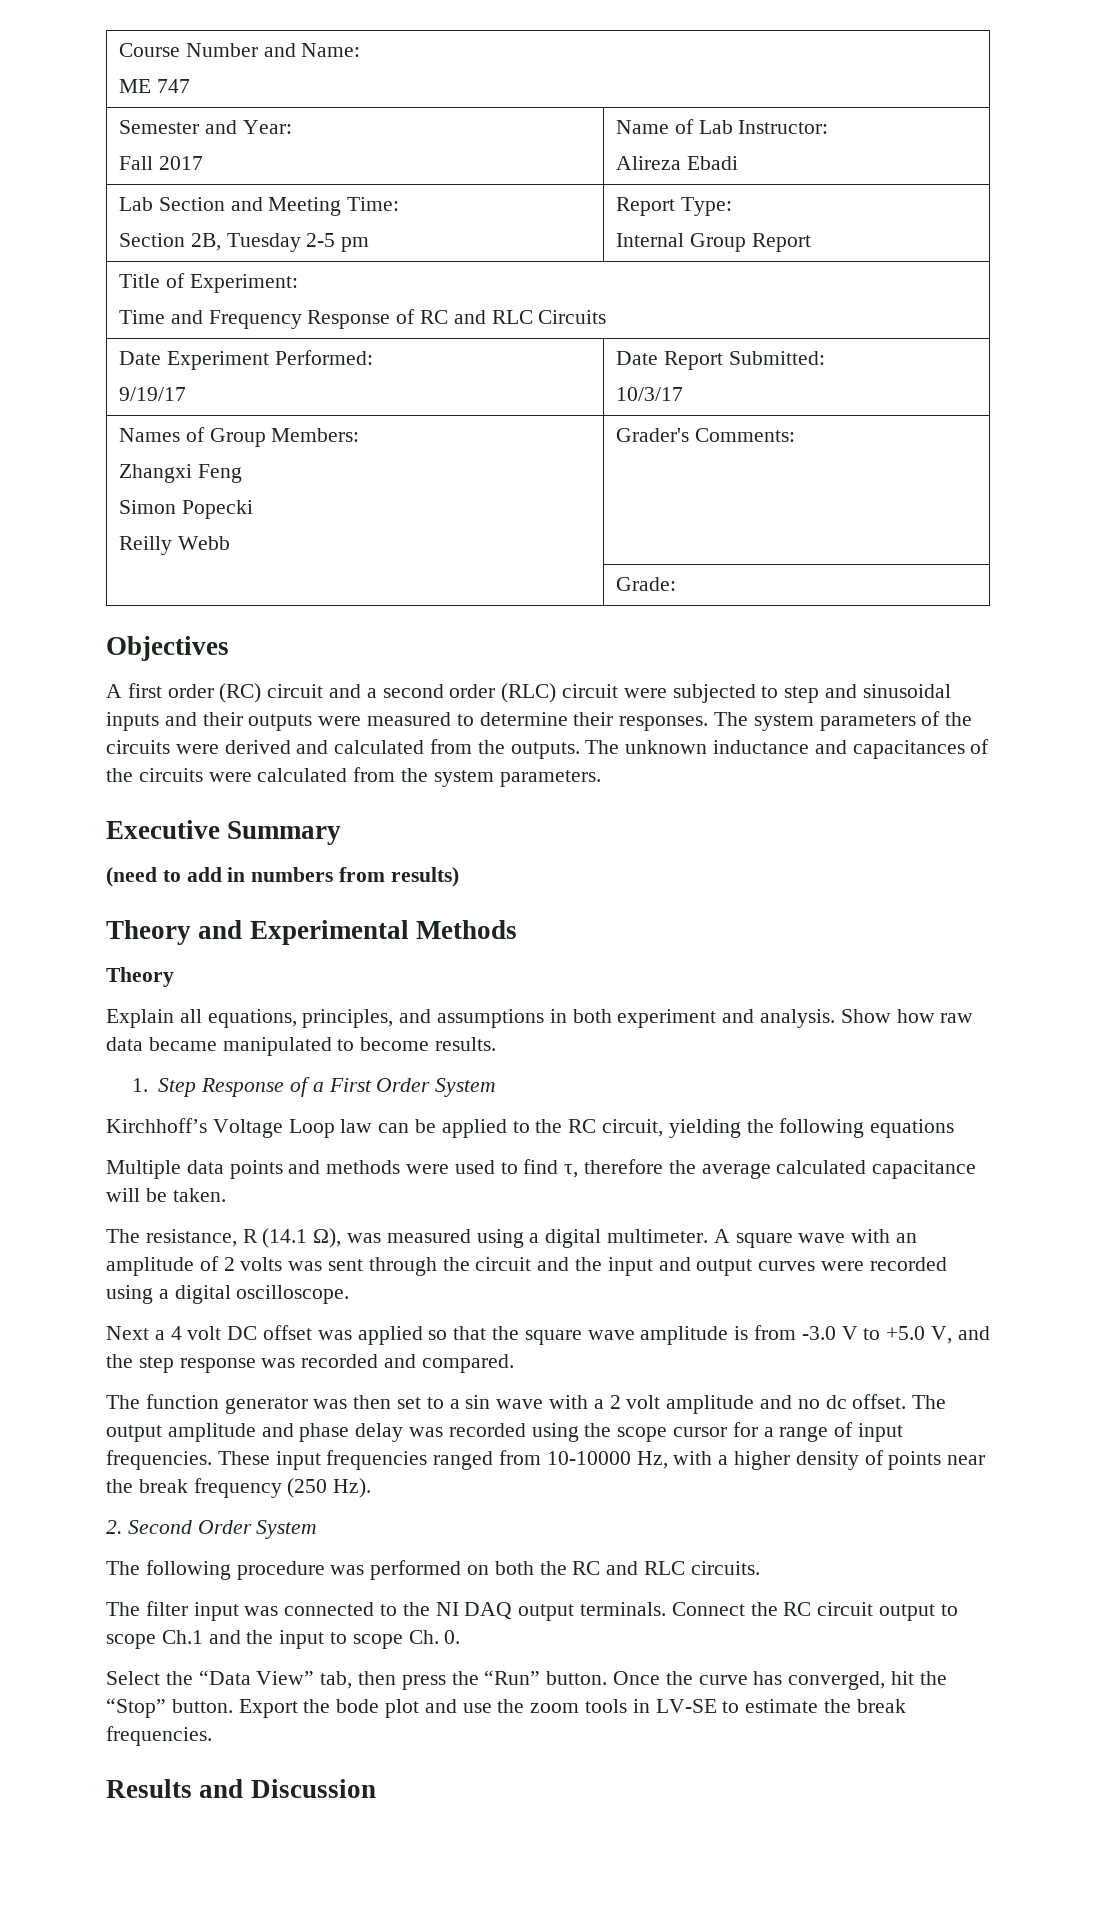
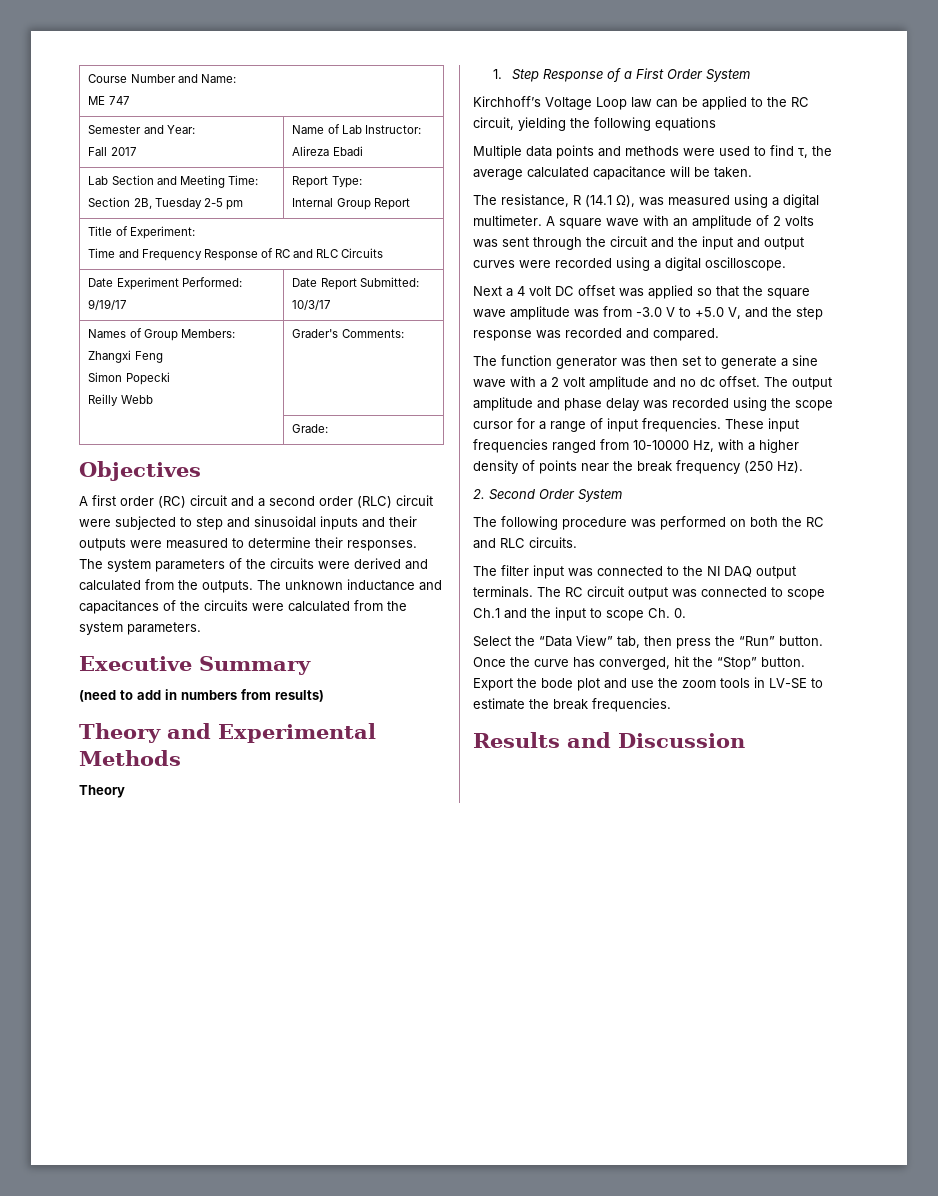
- Explain all equations, principles, and assumptions in both experiment and analysis. Show how raw data became manipulated to become results.
- Multiple data points and methods were used to find τ, therefore the average calculated capacitance will be taken.
+ Multiple data points and methods were used to find τ, the average calculated capacitance will be taken.
- Next a 4 volt DC offset was applied so that the square wave amplitude is from -3.0 V to +5.0 V, and the step response was recorded and compared.
+ Next a 4 volt DC offset was applied so that the square wave amplitude was from -3.0 V to +5.0 V, and the step response was recorded and compared.
- The function generator was then set to a sin wave with a 2 volt amplitude and no dc offset.
+ The function generator was then set to generate a sine wave with a 2 volt amplitude and no dc offset.
- Connect the RC circuit output to scope Ch.1 and the input to scope Ch. 0.
+ The RC circuit output was connected to scope Ch.1 and the input to scope Ch. 0.

